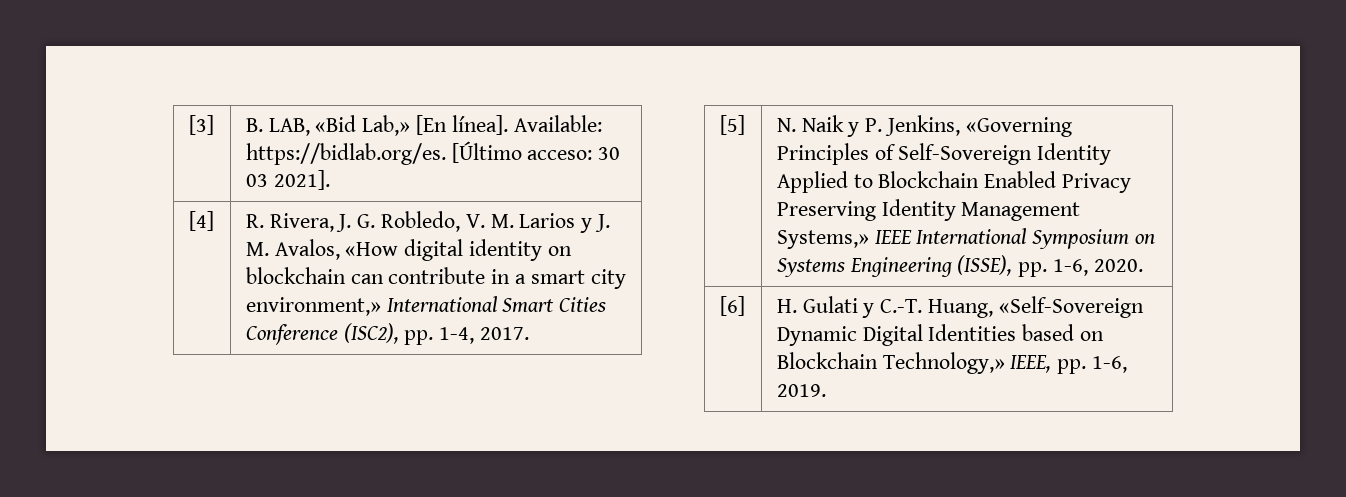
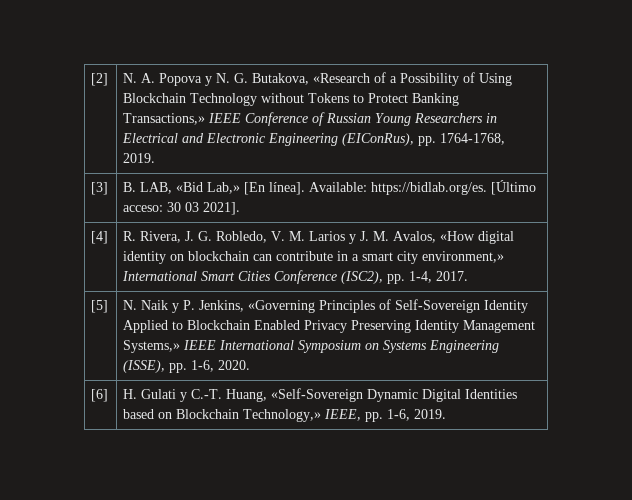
+ [2] | N. A. Popova y N. G. Butakova, «Research of a Possibility of Using Blockchain Technology without Tokens to Protect Banking Transactions,» IEEE Conference of Russian Young Researchers in Electrical and Electronic Engineering (EIConRus), pp. 1764-1768, 2019.

